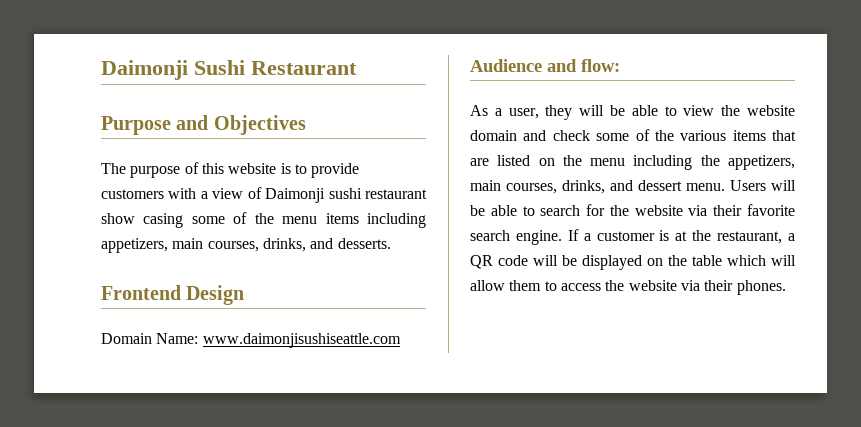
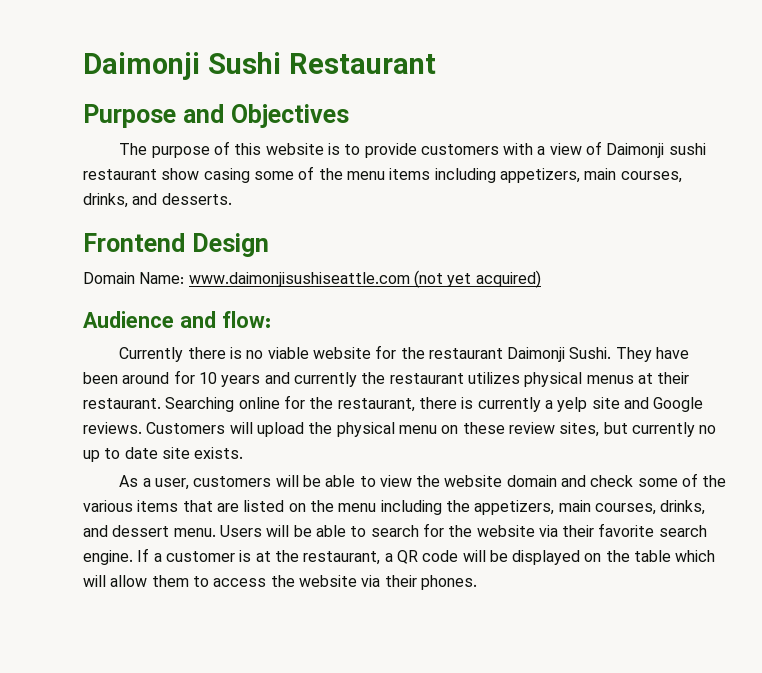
- Domain Name: www.daimonjisushiseattle.com
+ Domain Name: www.daimonjisushiseattle.com (not yet acquired)
+ Currently there is no viable website for the restaurant Daimonji Sushi. They have been around for 10 years and currently the restaurant utilizes physical menus at their restaurant. Searching online for the restaurant, there is currently a yelp site and Google reviews. Customers will upload the physical menu on these review sites, but currently no up to date site exists.
- As a user, they will be able to view the website domain and check some of the various items that are listed on the menu including the appetizers, main courses, drinks, and dessert menu.
+ As a user, customers will be able to view the website domain and check some of the various items that are listed on the menu including the appetizers, main courses, drinks, and dessert menu.

